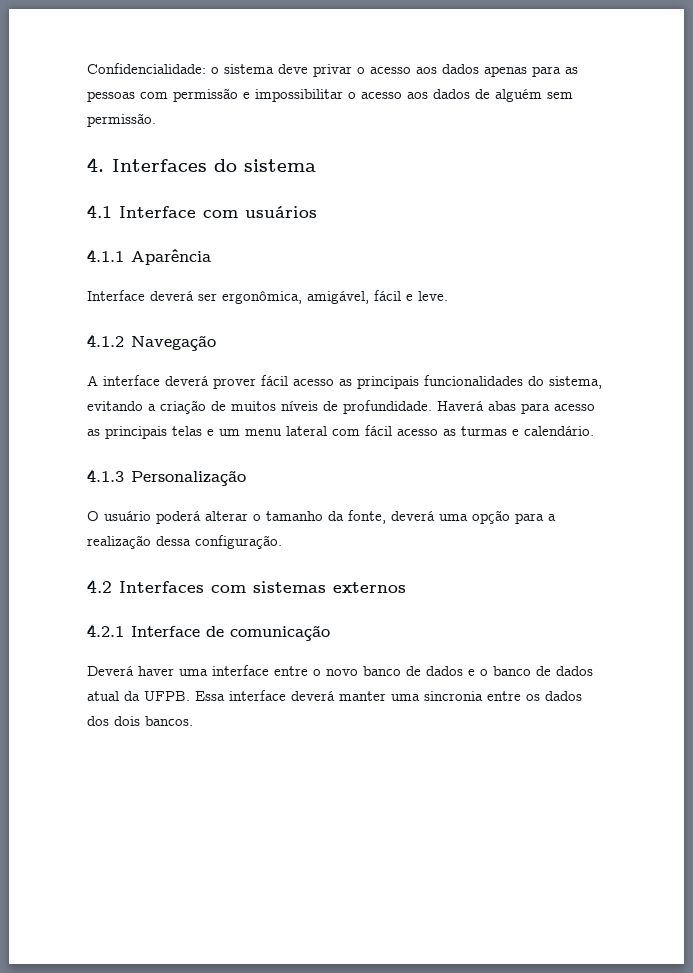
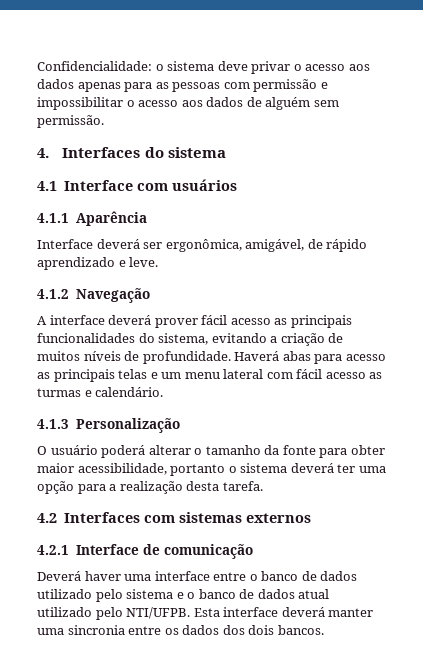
- Interface deverá ser ergonômica, amigável, fácil e leve.
+ Interface deverá ser ergonômica, amigável, de rápido aprendizado e leve.
- O usuário poderá alterar o tamanho da fonte, deverá uma opção para a realização dessa configuração.
+ O usuário poderá alterar o tamanho da fonte para obter maior acessibilidade, portanto o sistema deverá ter uma opção para a realização desta tarefa.
- Deverá haver uma interface entre o novo banco de dados e o banco de dados atual da UFPB. Essa interface deverá manter uma sincronia entre os dados dos dois bancos.
+ Deverá haver uma interface entre o banco de dados utilizado pelo sistema e o banco de dados atual utilizado pelo NTI/UFPB. Esta interface deverá manter uma sincronia entre os dados dos dois bancos.

